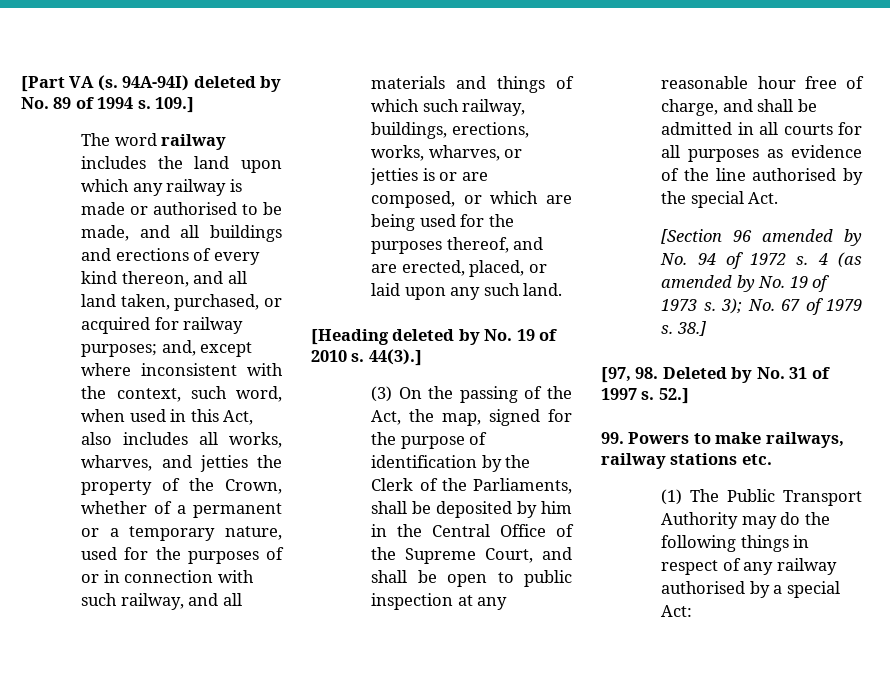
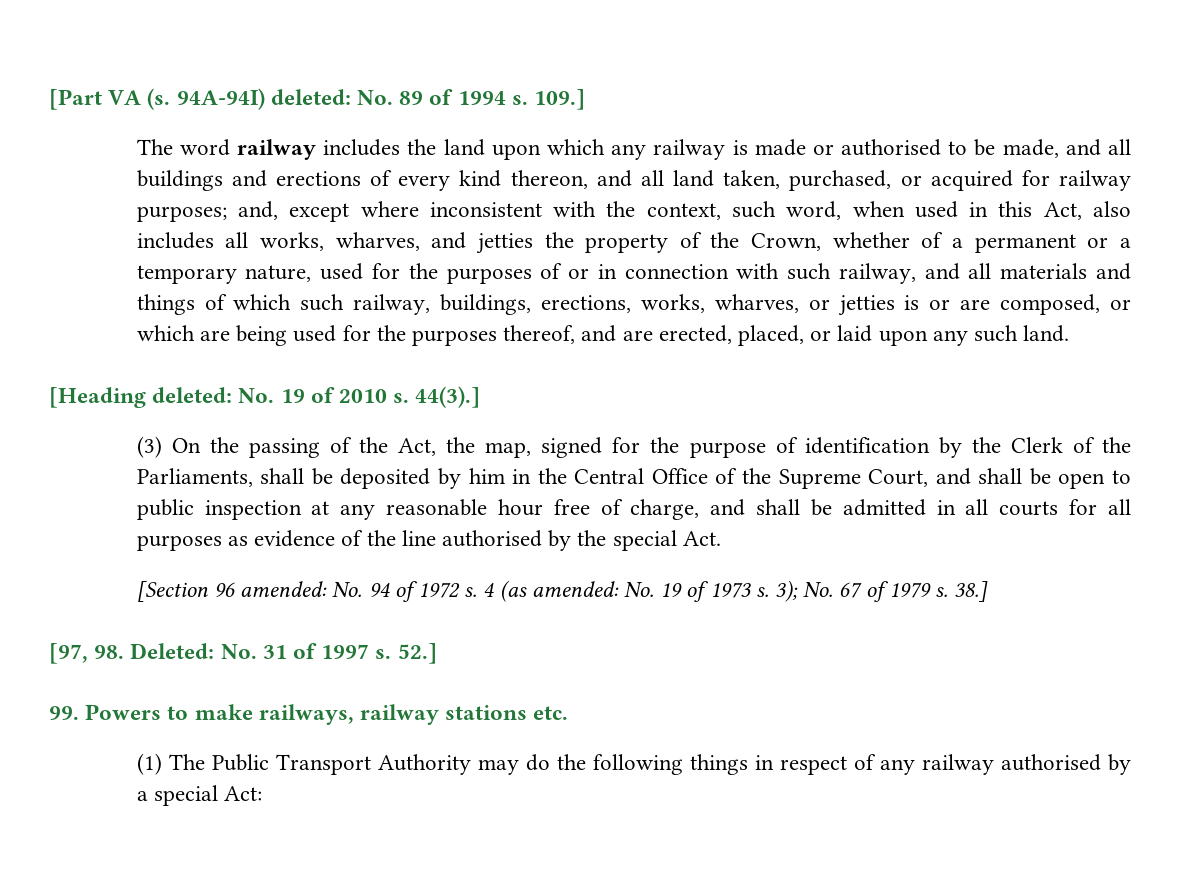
- 94A-94I) deleted by No. 89 of 1994 s.
+ 94A-94I) deleted: No. 89 of 1994 s.
- [Heading deleted by No. 19 of 2010 s.
+ [Heading deleted: No. 19 of 2010 s.
- [Section 96 amended by No. 94 of 1972 s.
+ [Section 96 amended: No. 94 of 1972 s.
- 4 (as amended by No. 19 of 1973 s.
+ 4 (as amended: No. 19 of 1973 s.
- [97, 98. Deleted by No. 31 of 1997 s.
+ [97, 98. Deleted: No. 31 of 1997 s.

